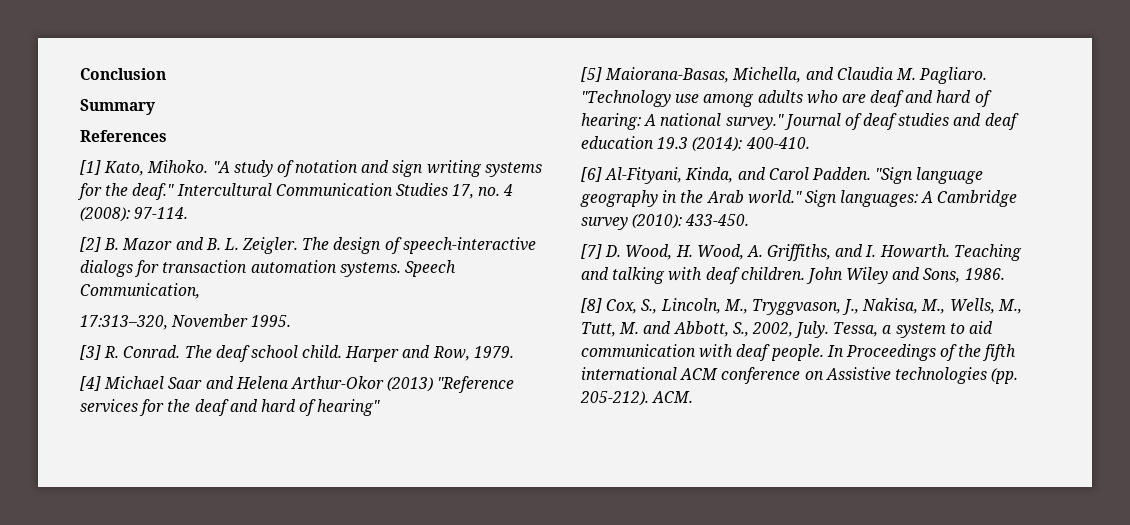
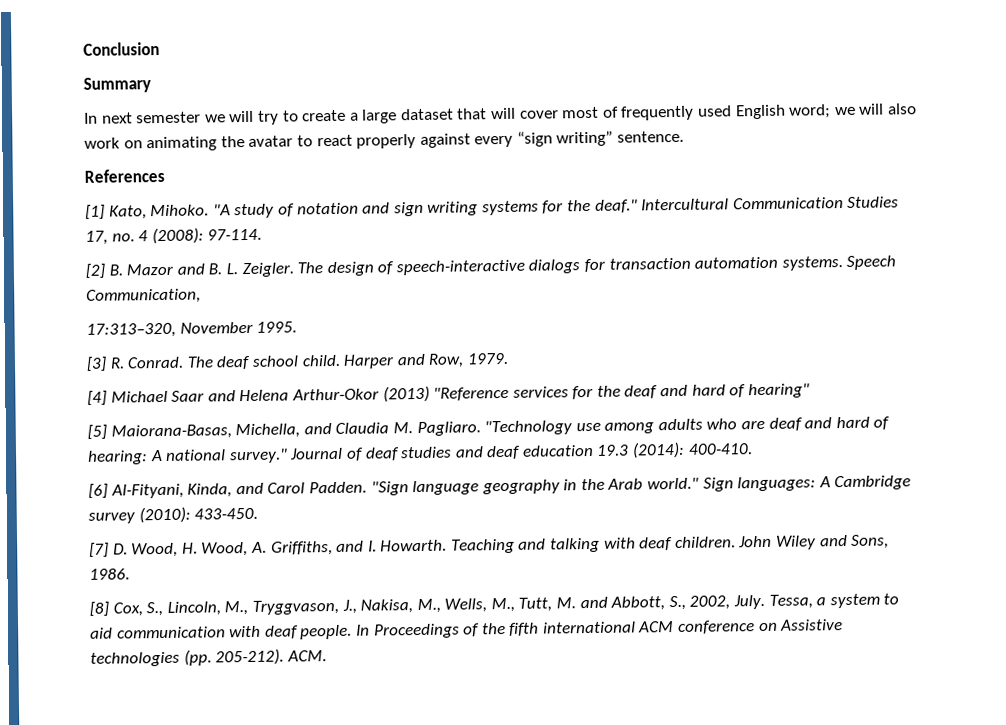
+ In next semester we will try to create a large dataset that will cover most of frequently used English word; we will also work on animating the avatar to react properly against every “sign writing” sentence.

